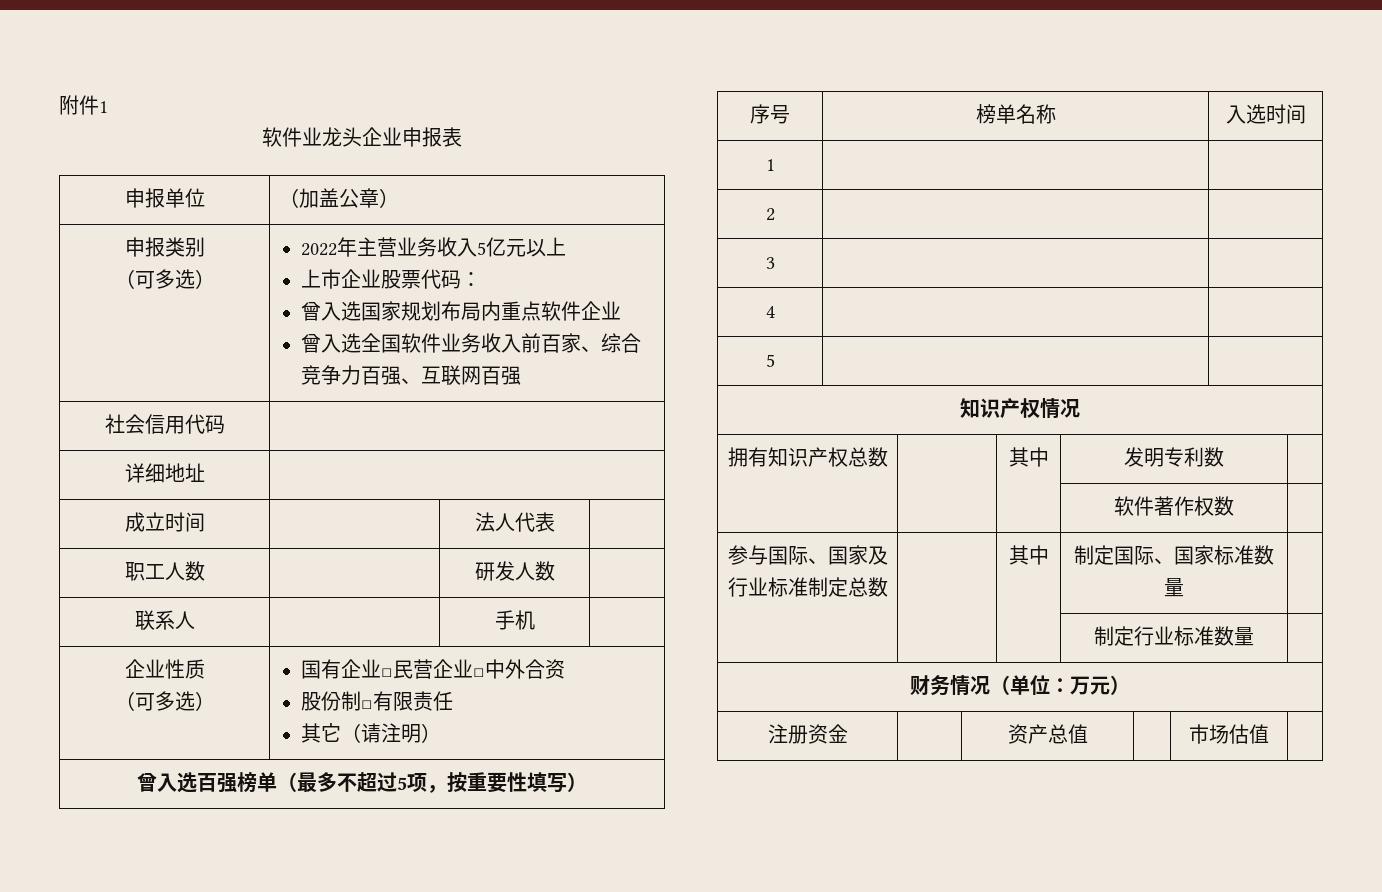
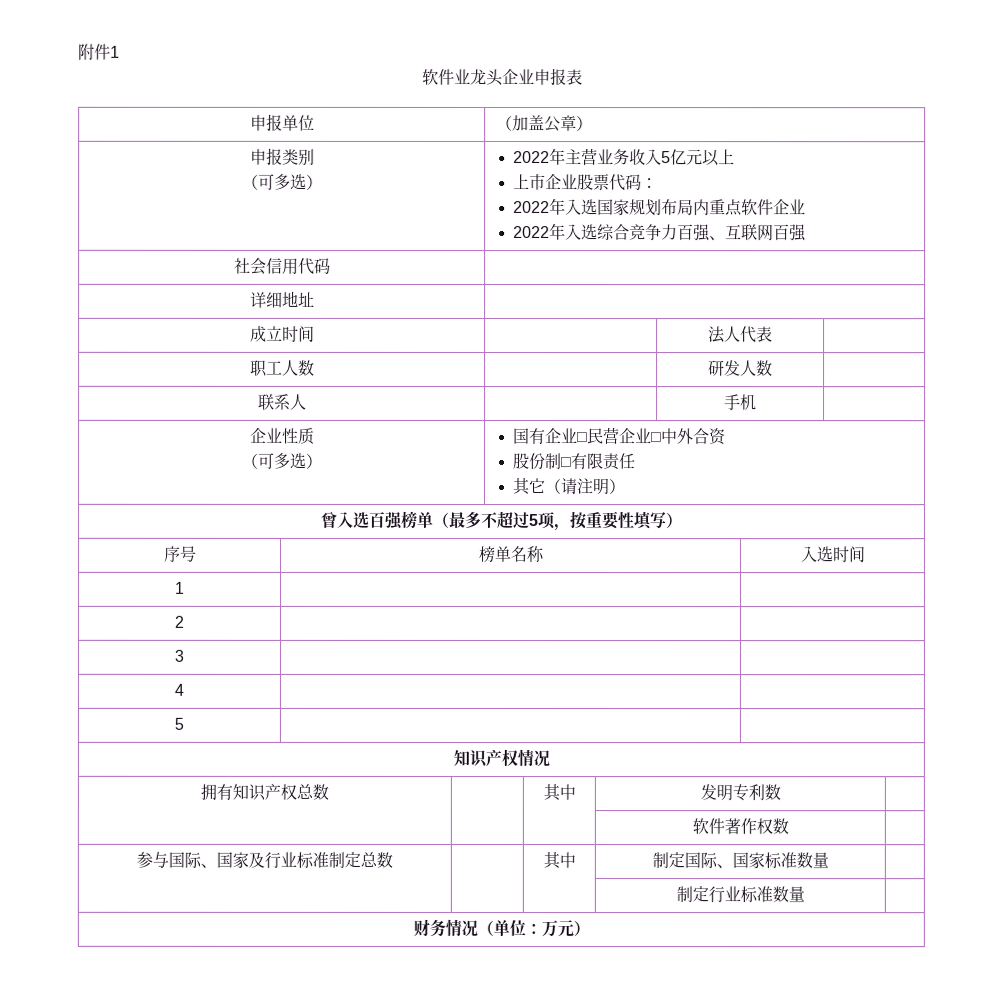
  申报类别
  （可多选） | 2022年主营业务收入5亿元以上
  上市企业股票代码：
- 曾入选国家规划布局内重点软件企业
- 曾入选全国软件业务收入前百家、综合竞争力百强、互联网百强
+ 2022年入选国家规划布局内重点软件企业
+ 2022年入选综合竞争力百强、互联网百强
- 注册资金 | | 资产总值 | | 市场估值 |

